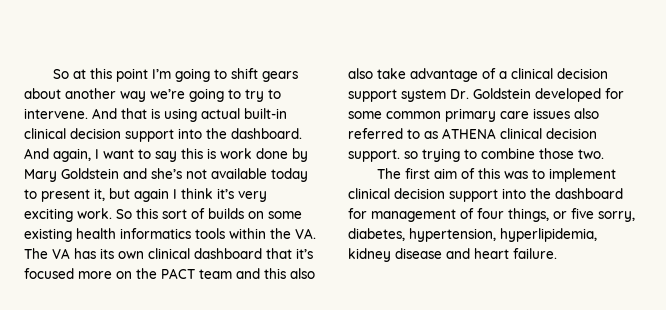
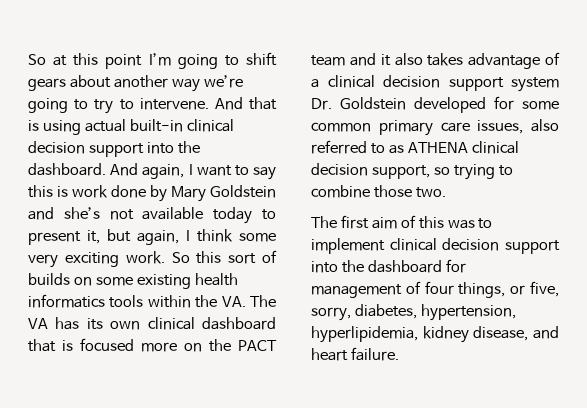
- And again, I want to say this is work done by Mary Goldstein and she’s not available today to present it, but again I think it’s very exciting work.
+ And again, I want to say this is work done by Mary Goldstein and she’s not available today to present it, but again, I think some very exciting work.
- So this sort of builds on some existing health informatics tools within the VA. The VA has its own clinical dashboard that it’s focused more on the PACT team and this also also take advantage of a clinical decision support system Dr. Goldstein developed for some common primary care issues also referred to as ATHENA clinical decision support. so trying to combine those two.
+ So this sort of builds on some existing health informatics tools within the VA. The VA has its own clinical dashboard that is focused more on the PACT team and it also takes advantage of a clinical decision support system Dr. Goldstein developed for some common primary care issues, also referred to as ATHENA clinical decision support, so trying to combine those two.
- The first aim of this was to implement clinical decision support into the dashboard for management of four things, or five sorry, diabetes, hypertension, hyperlipidemia, kidney disease and heart failure.
+ The first aim of this was to implement clinical decision support into the dashboard for management of four things, or five, sorry, diabetes, hypertension, hyperlipidemia, kidney disease, and heart failure.

